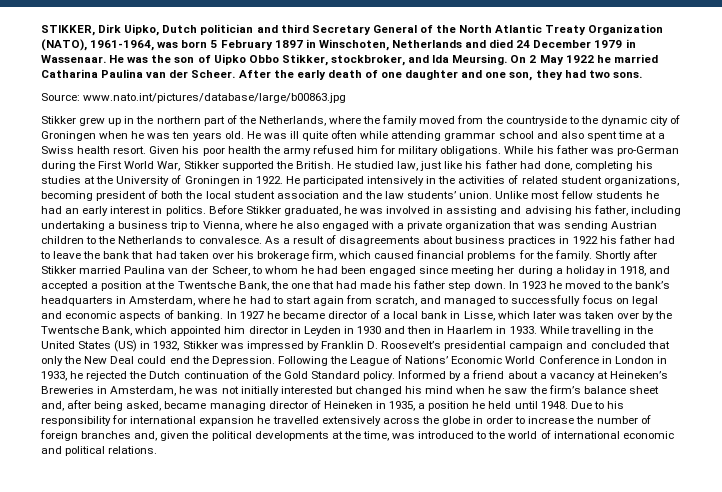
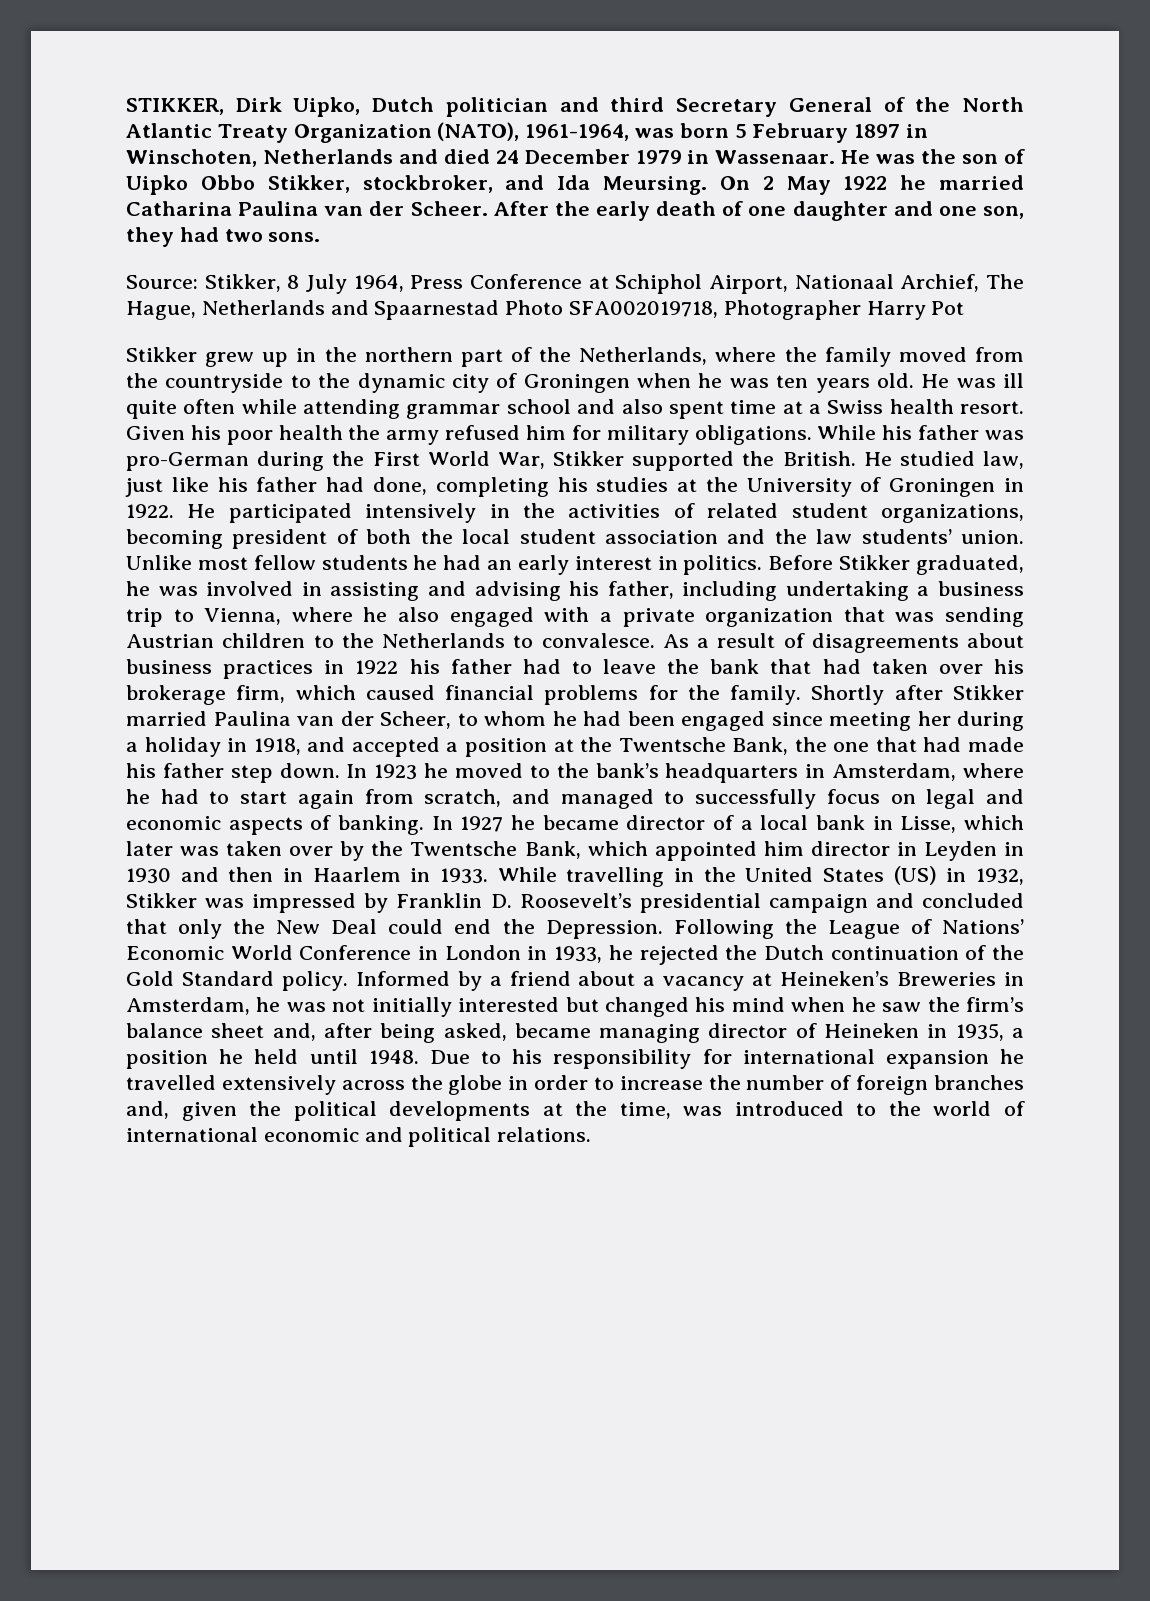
- Source: www.nato.int/pictures/database/large/b00863.jpg
+ Source: Stikker, 8 July 1964, Press Conference at Schiphol Airport, Nationaal Archief, The Hague, Netherlands and Spaarnestad Photo SFA002019718, Photographer Harry Pot

